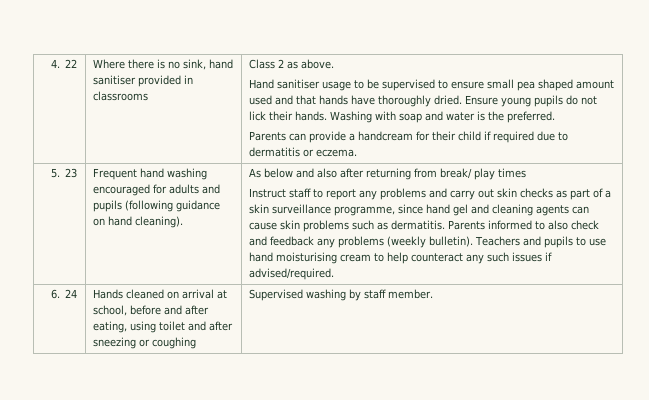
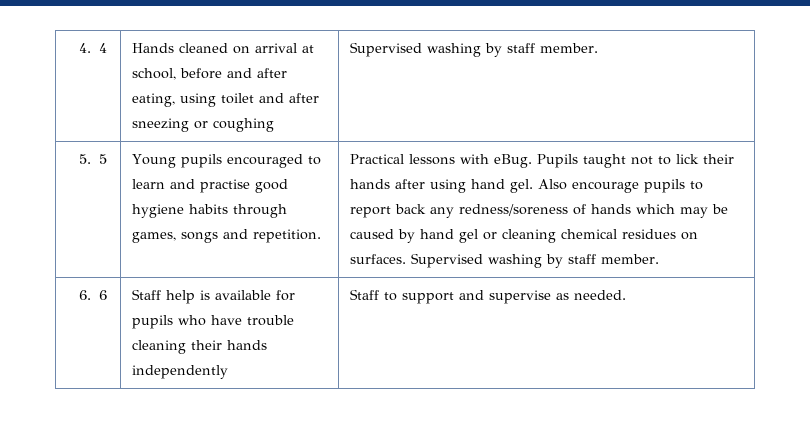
- 4. 22 | Where there is no sink, hand sanitiser provided in classrooms | Class 2 as above.
- Hand sanitiser usage to be supervised to ensure small pea shaped amount used and that hands have thoroughly dried. Ensure young pupils do not lick their hands. Washing with soap and water is the preferred.
- Parents can provide a handcream for their child if required due to dermatitis or eczema.
- 5. 23 | Frequent hand washing encouraged for adults and pupils (following guidance on hand cleaning). | As below and also after returning from break/ play times
- Instruct staff to report any problems and carry out skin checks as part of a skin surveillance programme, since hand gel and cleaning agents can cause skin problems such as dermatitis. Parents informed to also check and feedback any problems (weekly bulletin). Teachers and pupils to use hand moisturising cream to help counteract any such issues if advised/required.
- 6. 24 | Hands cleaned on arrival at school, before and after eating, using toilet and after sneezing or coughing | Supervised washing by staff member.
+ 4. 4 | Hands cleaned on arrival at school, before and after eating, using toilet and after sneezing or coughing | Supervised washing by staff member.
+ 5. 5 | Young pupils encouraged to learn and practise good hygiene habits through games, songs and repetition. | Practical lessons with eBug. Pupils taught not to lick their hands after using hand gel. Also encourage pupils to report back any redness/soreness of hands which may be caused by hand gel or cleaning chemical residues on surfaces. Supervised washing by staff member.
+ 6. 6 | Staff help is available for pupils who have trouble cleaning their hands independently | Staff to support and supervise as needed.

